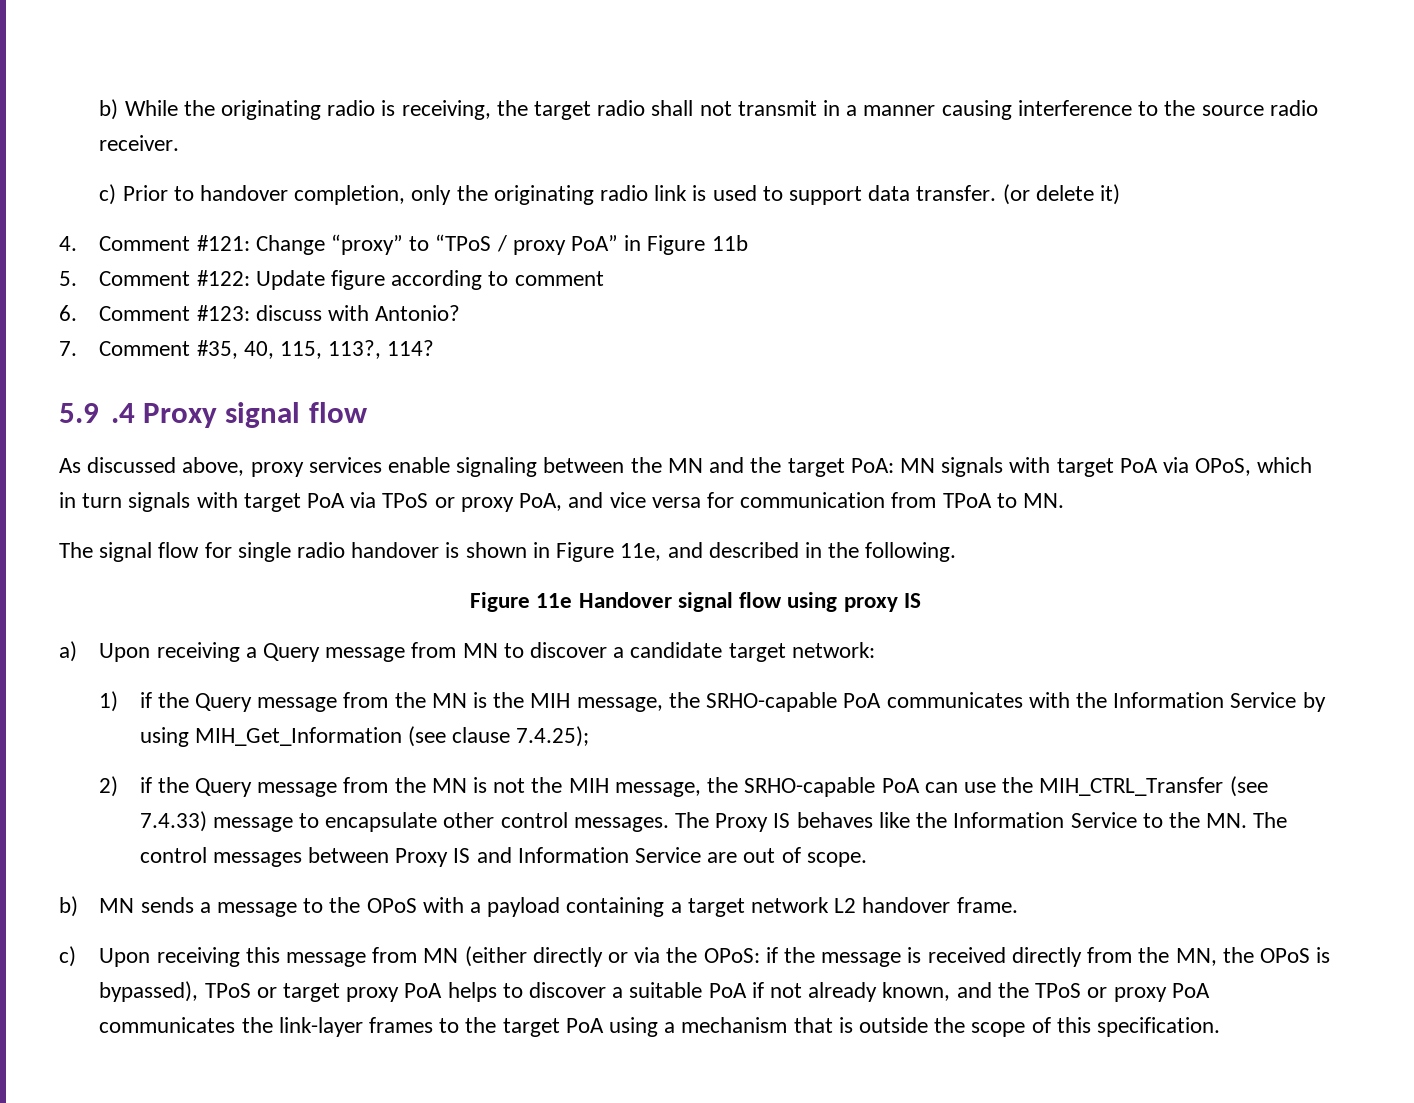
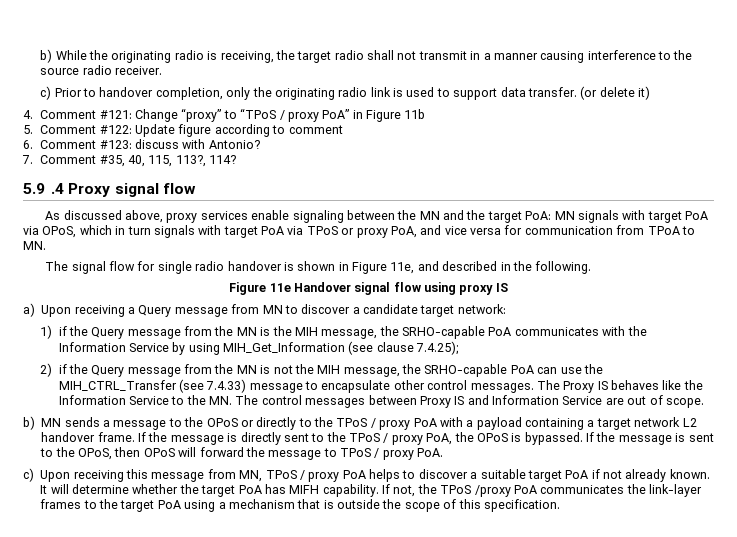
- b) MN sends a message to the OPoS with a payload containing a target network L2 handover frame.
+ b) MN sends a message to the OPoS or directly to the TPoS / proxy PoA with a payload containing a target network L2 handover frame. If the message is directly sent to the TPoS / proxy PoA, the OPoS is bypassed. If the message is sent to the OPoS, then OPoS will forward the message to TPoS / proxy PoA.
- c) Upon receiving this message from MN (either directly or via the OPoS: if the message is received directly from the MN, the OPoS is bypassed), TPoS or target proxy PoA helps to discover a suitable PoA if not already known, and the TPoS or proxy PoA communicates the link-layer frames to the target PoA using a mechanism that is outside the scope of this specification.
+ c) Upon receiving this message from MN, TPoS / proxy PoA helps to discover a suitable target PoA if not already known. It will determine whether the target PoA has MIFH capability. If not, the TPoS /proxy PoA communicates the link-layer frames to the target PoA using a mechanism that is outside the scope of this specification.

